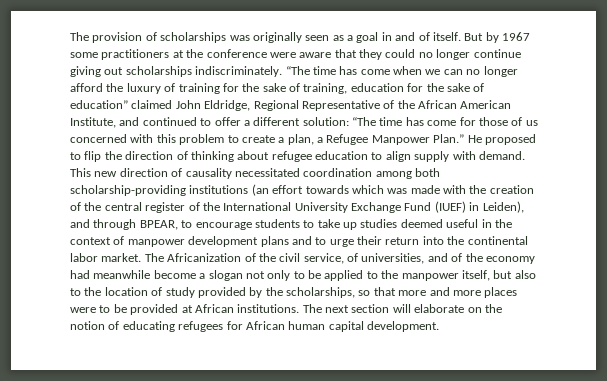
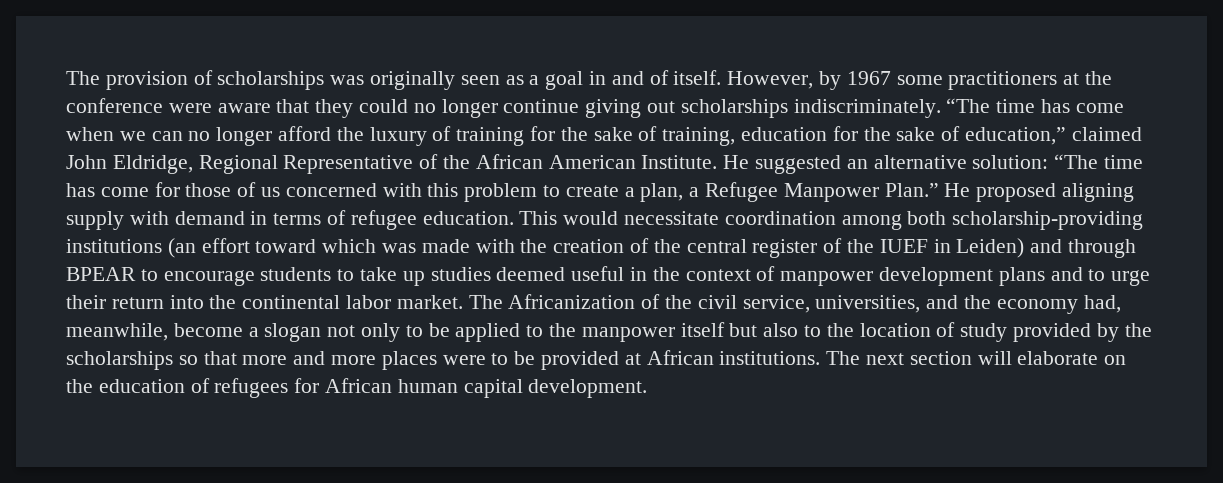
- But by 1967 some practitioners at the conference were aware that they could no longer continue giving out scholarships indiscriminately.
+ However, by 1967 some practitioners at the conference were aware that they could no longer continue giving out scholarships indiscriminately.
- “The time has come when we can no longer afford the luxury of training for the sake of training, education for the sake of education” claimed John Eldridge, Regional Representative of the African American Institute, and continued to offer a different solution: “The time has come for those of us concerned with this problem to create a plan, a Refugee Manpower Plan.”
+ “The time has come when we can no longer afford the luxury of training for the sake of training, education for the sake of education,” claimed John Eldridge, Regional Representative of the African American Institute. He suggested an alternative solution: “The time has come for those of us concerned with this problem to create a plan, a Refugee Manpower Plan.”
- He proposed to flip the direction of thinking about refugee education to align supply with demand. This new direction of causality necessitated coordination among both scholarship-providing institutions (an effort towards which was made with the creation of the central register of the International University Exchange Fund (IUEF) in Leiden), and through BPEAR, to encourage students to take up studies deemed useful in the context of manpower development plans and to urge their return into the continental labor market.
+ He proposed aligning supply with demand in terms of refugee education. This would necessitate coordination among both scholarship-providing institutions (an effort toward which was made with the creation of the central register of the IUEF in Leiden) and through BPEAR to encourage students to take up studies deemed useful in the context of manpower development plans and to urge their return into the continental labor market.
- The Africanization of the civil service, of universities, and of the economy had meanwhile become a slogan not only to be applied to the manpower itself, but also to the location of study provided by the scholarships, so that more and more places were to be provided at African institutions.
+ The Africanization of the civil service, universities, and the economy had, meanwhile, become a slogan not only to be applied to the manpower itself but also to the location of study provided by the scholarships so that more and more places were to be provided at African institutions.
- The next section will elaborate on the notion of educating refugees for African human capital development.
+ The next section will elaborate on the education of refugees for African human capital development.

